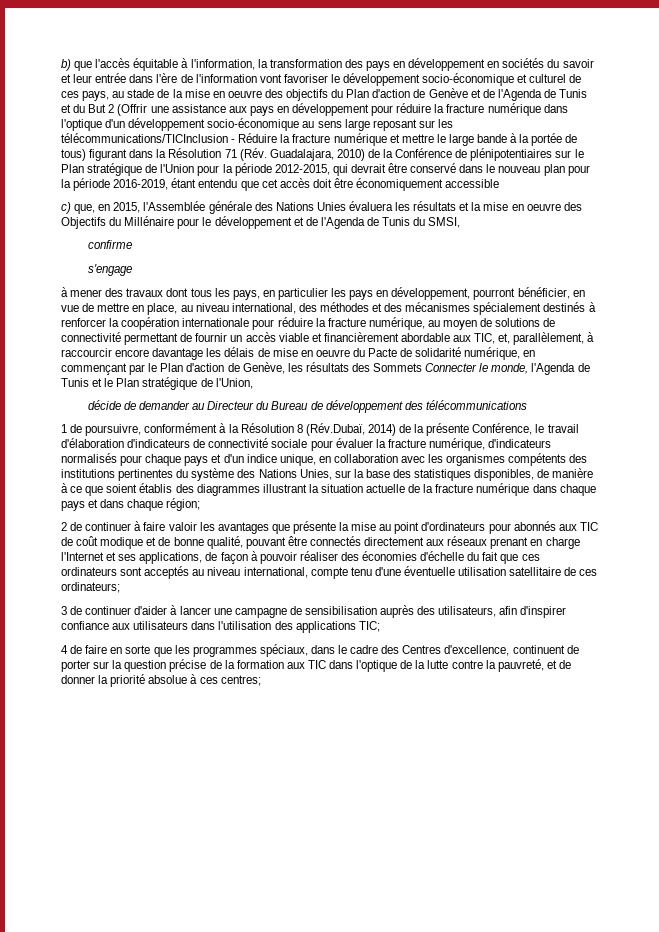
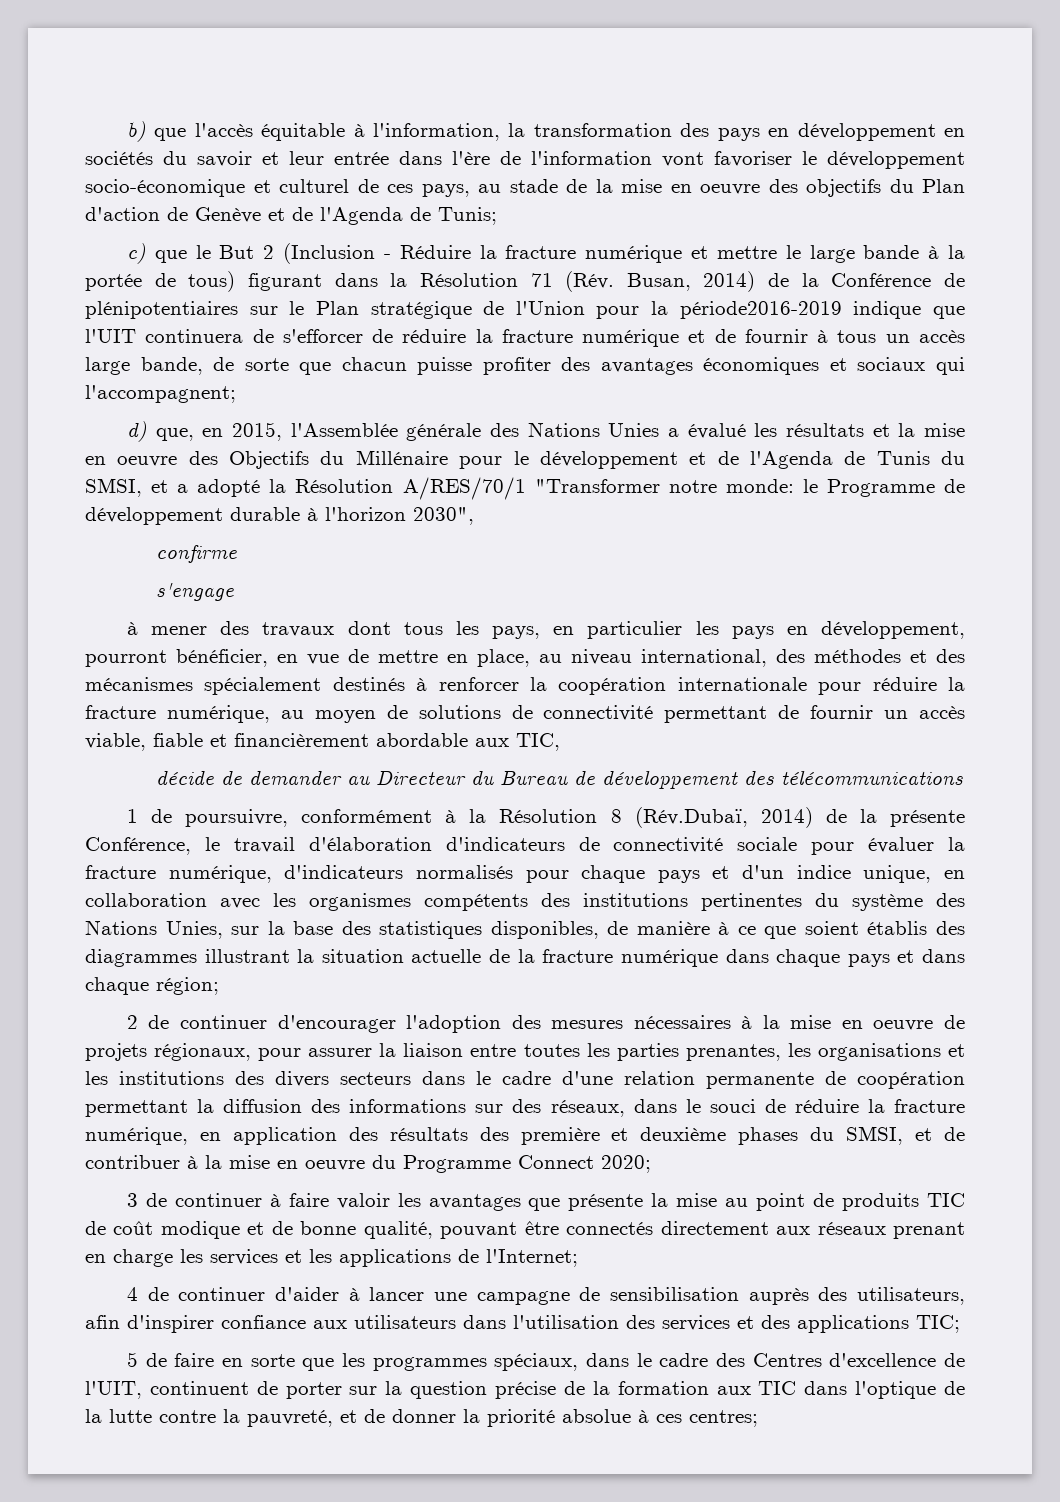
- b) que l'accès équitable à l'information, la transformation des pays en développement en sociétés du savoir et leur entrée dans l'ère de l'information vont favoriser le développement socio-économique et culturel de ces pays, au stade de la mise en oeuvre des objectifs du Plan d'action de Genève et de l'Agenda de Tunis et du But 2 (Offrir une assistance aux pays en développement pour réduire la fracture numérique dans l'optique d'un développement socio-économique au sens large reposant sur les télécommunications/TICInclusion - Réduire la fracture numérique et mettre le large bande à la portée de tous) figurant dans la Résolution 71 (Rév. Guadalajara, 2010) de la Conférence de plénipotentiaires sur le Plan stratégique de l'Union pour la période 2012-2015, qui devrait être conservé dans le nouveau plan pour la période 2016-2019, étant entendu que cet accès doit être économiquement accessible
- c) que, en 2015, l'Assemblée générale des Nations Unies évaluera les résultats et la mise en oeuvre des Objectifs du Millénaire pour le développement et de l'Agenda de Tunis du SMSI,
+ b) que l'accès équitable à l'information, la transformation des pays en développement en sociétés du savoir et leur entrée dans l'ère de l'information vont favoriser le développement socio-économique et culturel de ces pays, au stade de la mise en oeuvre des objectifs du Plan d'action de Genève et de l'Agenda de Tunis;
+ c) que le But 2 (Inclusion - Réduire la fracture numérique et mettre le large bande à la portée de tous) figurant dans la Résolution 71 (Rév. Busan, 2014) de la Conférence de plénipotentiaires sur le Plan stratégique de l'Union pour la période2016-2019 indique que l'UIT continuera de s'efforcer de réduire la fracture numérique et de fournir à tous un accès large bande, de sorte que chacun puisse profiter des avantages économiques et sociaux qui l'accompagnent;
+ d) que, en 2015, l'Assemblée générale des Nations Unies a évalué les résultats et la mise en oeuvre des Objectifs du Millénaire pour le développement et de l'Agenda de Tunis du SMSI, et a adopté la Résolution A/RES/70/1 "Transformer notre monde: le Programme de développement durable à l'horizon 2030",
- à mener des travaux dont tous les pays, en particulier les pays en développement, pourront bénéficier, en vue de mettre en place, au niveau international, des méthodes et des mécanismes spécialement destinés à renforcer la coopération internationale pour réduire la fracture numérique, au moyen de solutions de connectivité permettant de fournir un accès viable et financièrement abordable aux TIC, et, parallèlement, à raccourcir encore davantage les délais de mise en oeuvre du Pacte de solidarité numérique, en commençant par le Plan d'action de Genève, les résultats des Sommets Connecter le monde, l'Agenda de Tunis et le Plan stratégique de l'Union,
+ à mener des travaux dont tous les pays, en particulier les pays en développement, pourront bénéficier, en vue de mettre en place, au niveau international, des méthodes et des mécanismes spécialement destinés à renforcer la coopération internationale pour réduire la fracture numérique, au moyen de solutions de connectivité permettant de fournir un accès viable, fiable et financièrement abordable aux TIC,
- 2 de continuer à faire valoir les avantages que présente la mise au point d'ordinateurs pour abonnés aux TIC de coût modique et de bonne qualité, pouvant être connectés directement aux réseaux prenant en charge l'Internet et ses applications, de façon à pouvoir réaliser des économies d'échelle du fait que ces ordinateurs sont acceptés au niveau international, compte tenu d'une éventuelle utilisation satellitaire de ces ordinateurs;
- 3 de continuer d'aider à lancer une campagne de sensibilisation auprès des utilisateurs, afin d'inspirer confiance aux utilisateurs dans l'utilisation des applications TIC;
+ 2 de continuer d'encourager l'adoption des mesures nécessaires à la mise en oeuvre de projets régionaux, pour assurer la liaison entre toutes les parties prenantes, les organisations et les institutions des divers secteurs dans le cadre d'une relation permanente de coopération permettant la diffusion des informations sur des réseaux, dans le souci de réduire la fracture numérique, en application des résultats des première et deuxième phases du SMSI, et de contribuer à la mise en oeuvre du Programme Connect 2020;
+ 3 de continuer à faire valoir les avantages que présente la mise au point de produits TIC de coût modique et de bonne qualité, pouvant être connectés directement aux réseaux prenant en charge les services et les applications de l'Internet;
+ 4 de continuer d'aider à lancer une campagne de sensibilisation auprès des utilisateurs, afin d'inspirer confiance aux utilisateurs dans l'utilisation des services et des applications TIC;
- 4 de faire en sorte que les programmes spéciaux, dans le cadre des Centres d'excellence, continuent de porter sur la question précise de la formation aux TIC dans l'optique de la lutte contre la pauvreté, et de donner la priorité absolue à ces centres;
+ 5 de faire en sorte que les programmes spéciaux, dans le cadre des Centres d'excellence de l'UIT, continuent de porter sur la question précise de la formation aux TIC dans l'optique de la lutte contre la pauvreté, et de donner la priorité absolue à ces centres;

